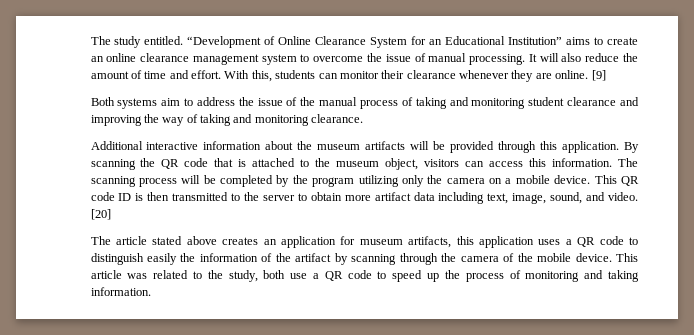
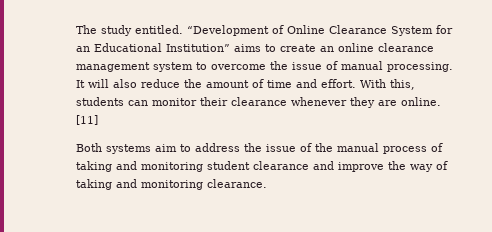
- [9]
+ [11]
- Both systems aim to address the issue of the manual process of taking and monitoring student clearance and improving the way of taking and monitoring clearance.
+ Both systems aim to address the issue of the manual process of taking and monitoring student clearance and improve the way of taking and monitoring clearance.
- Additional interactive information about the museum artifacts will be provided through this application. By scanning the QR code that is attached to the museum object, visitors can access this information. The scanning process will be completed by the program utilizing only the camera on a mobile device. This QR code ID is then transmitted to the server to obtain more artifact data including text, image, sound, and video. [20]
- The article stated above creates an application for museum artifacts, this application uses a QR code to distinguish easily the information of the artifact by scanning through the camera of the mobile device. This article was related to the study, both use a QR code to speed up the process of monitoring and taking information.

